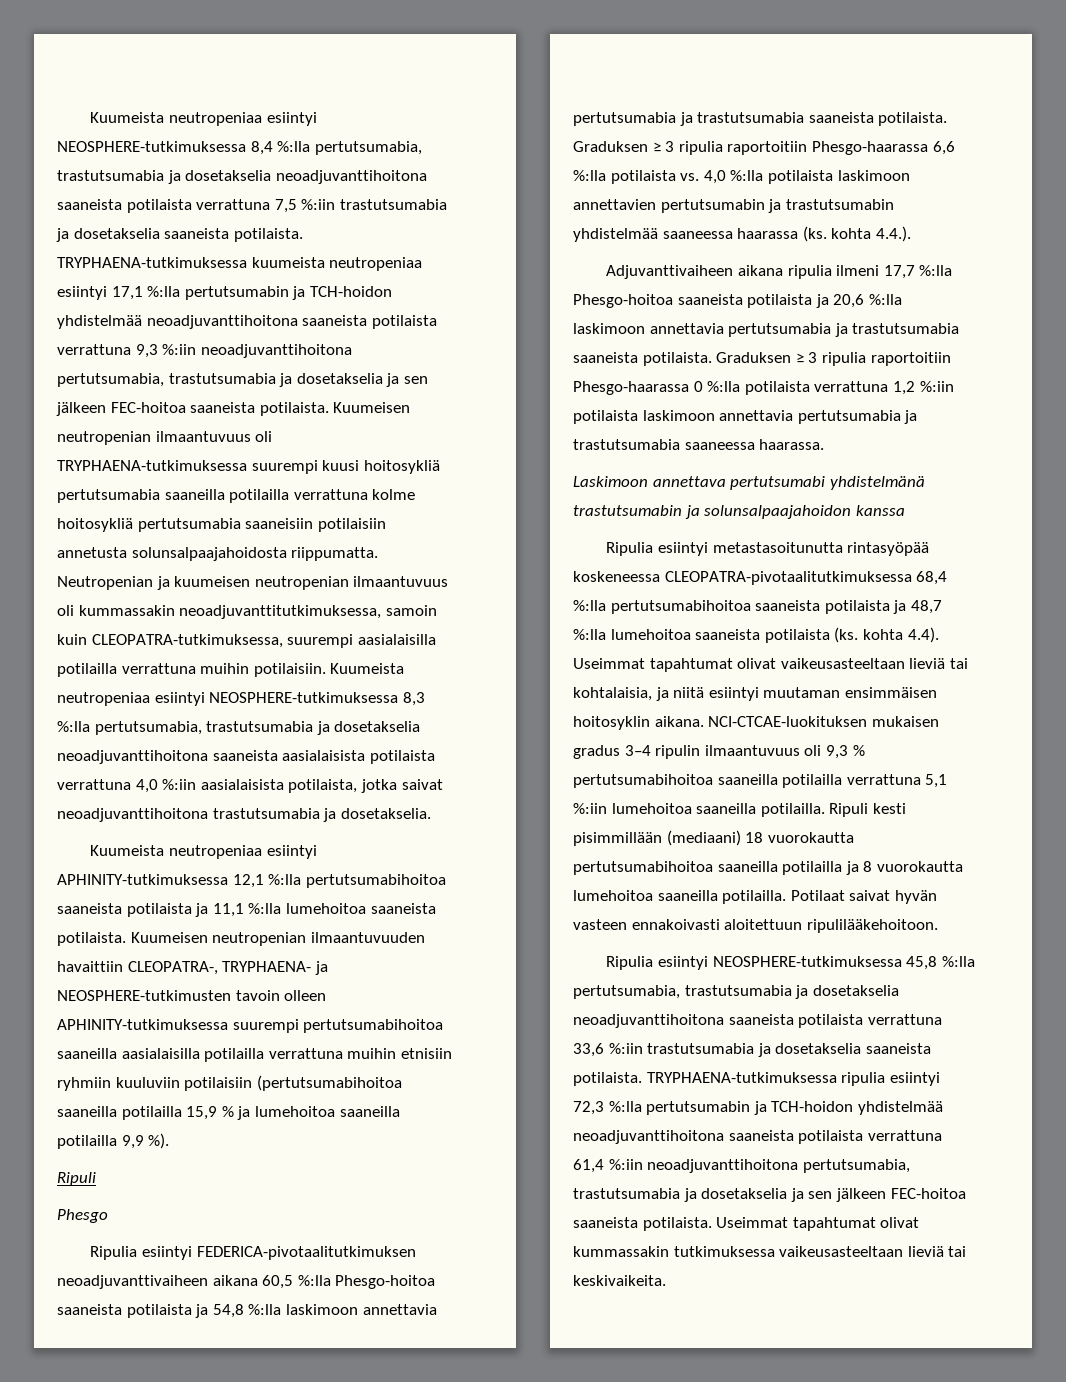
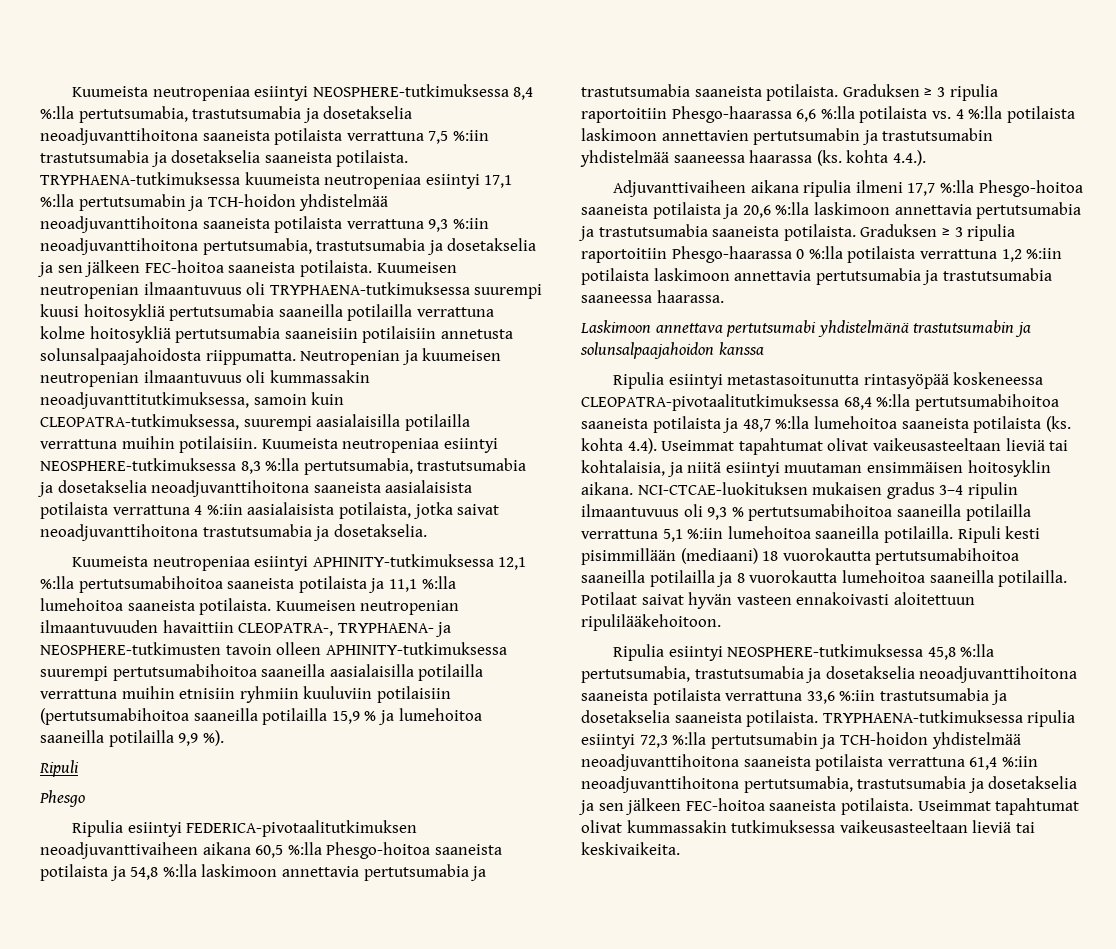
- Kuumeista neutropeniaa esiintyi NEOSPHERE-tutkimuksessa 8,3 %:lla pertutsumabia, trastutsumabia ja dosetakselia neoadjuvanttihoitona saaneista aasialaisista potilaista verrattuna 4,0 %:iin aasialaisista potilaista, jotka saivat neoadjuvanttihoitona trastutsumabia ja dosetakselia.
+ Kuumeista neutropeniaa esiintyi NEOSPHERE-tutkimuksessa 8,3 %:lla pertutsumabia, trastutsumabia ja dosetakselia neoadjuvanttihoitona saaneista aasialaisista potilaista verrattuna 4 %:iin aasialaisista potilaista, jotka saivat neoadjuvanttihoitona trastutsumabia ja dosetakselia.
- Graduksen ≥ 3 ripulia raportoitiin Phesgo-haarassa 6,6 %:lla potilaista vs. 4,0 %:lla potilaista laskimoon annettavien pertutsumabin ja trastutsumabin yhdistelmää saaneessa haarassa (ks. kohta 4.4.).
+ Graduksen ≥ 3 ripulia raportoitiin Phesgo-haarassa 6,6 %:lla potilaista vs. 4 %:lla potilaista laskimoon annettavien pertutsumabin ja trastutsumabin yhdistelmää saaneessa haarassa (ks. kohta 4.4.).

